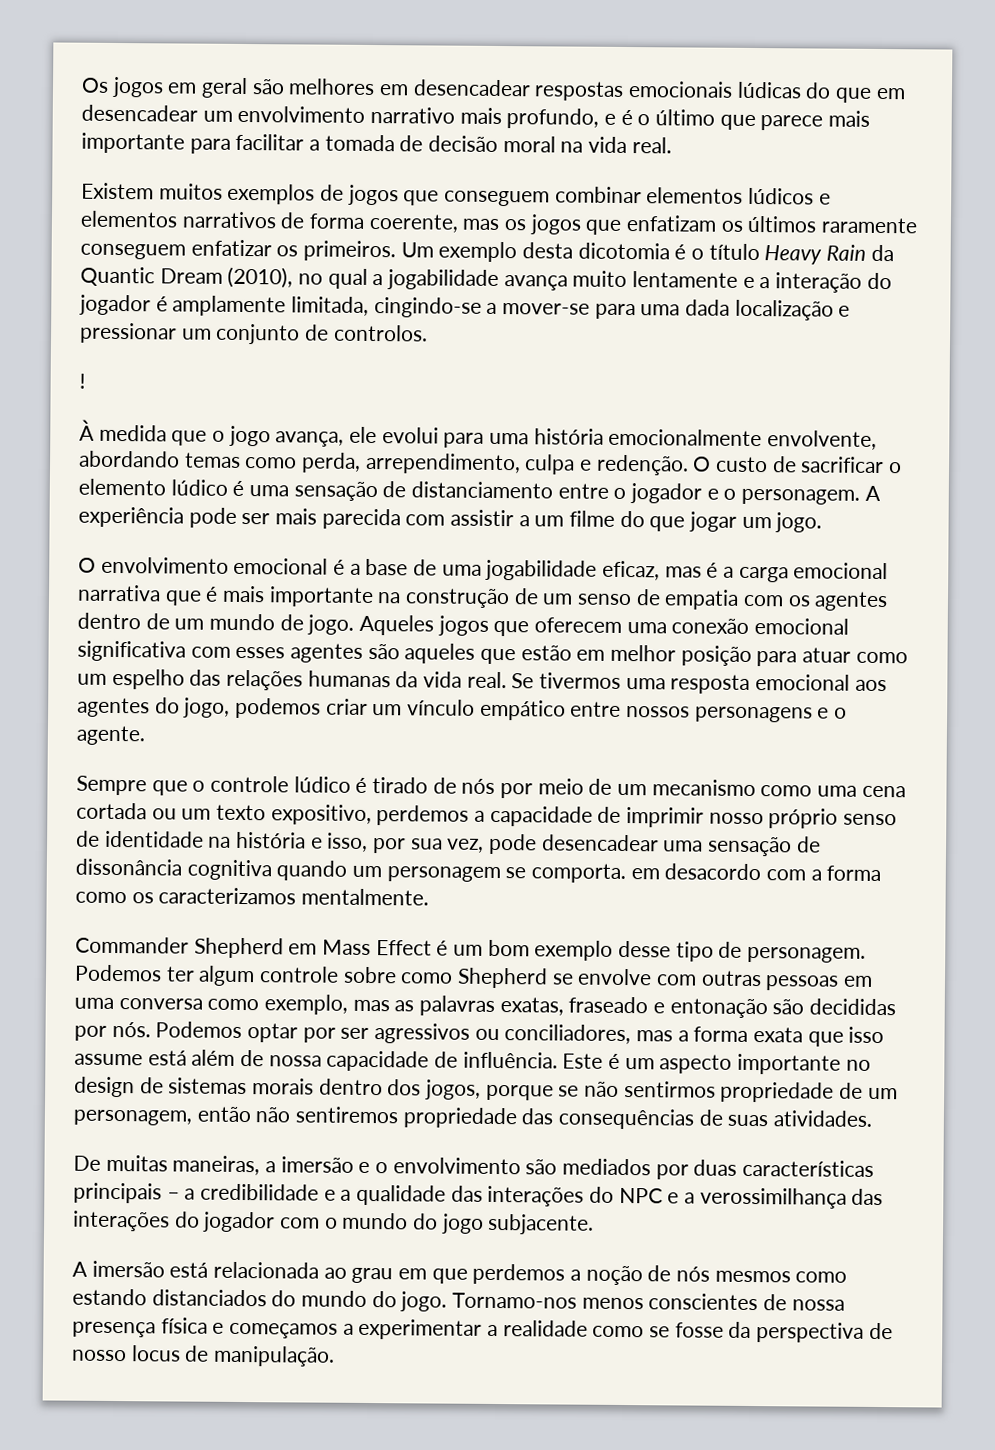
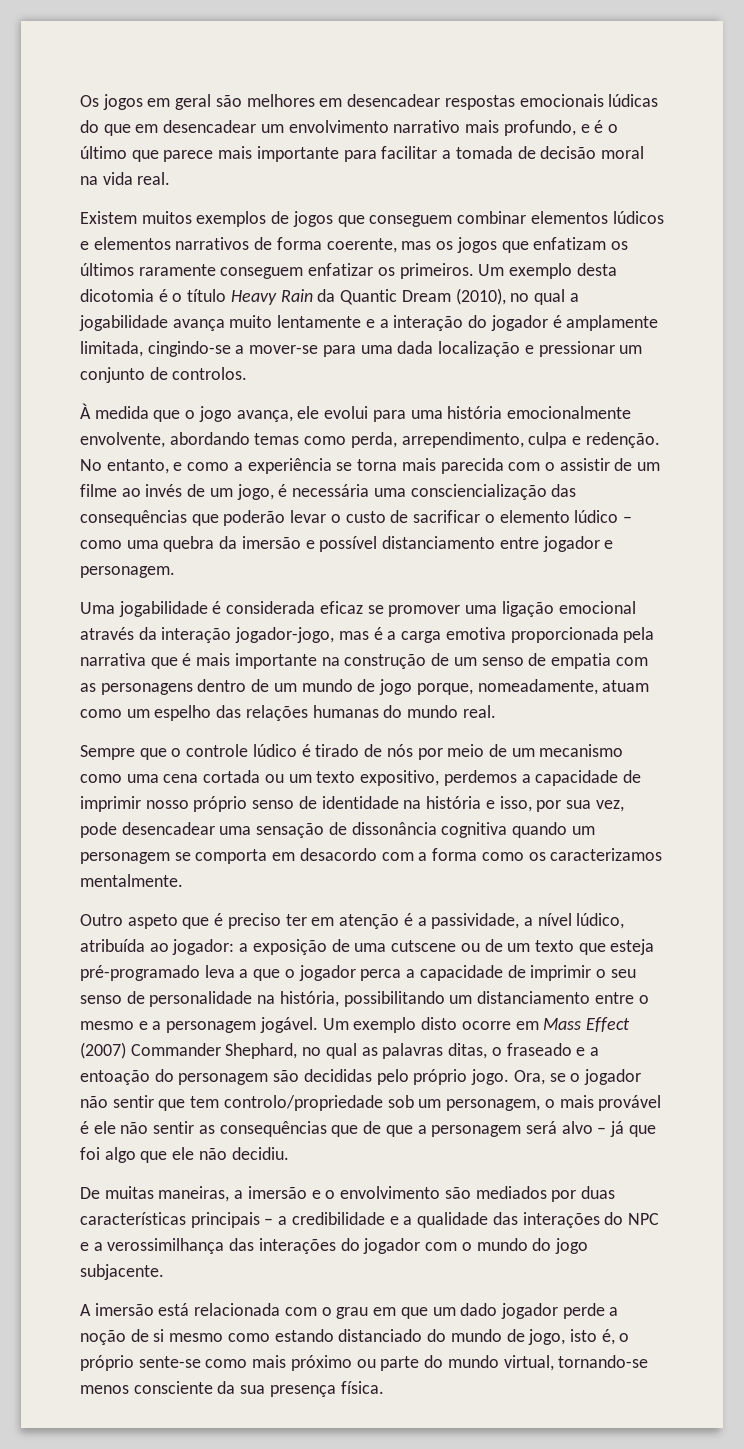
- !
- O custo de sacrificar o elemento lúdico é uma sensação de distanciamento entre o jogador e o personagem. A experiência pode ser mais parecida com assistir a um filme do que jogar um jogo.
- O envolvimento emocional é a base de uma jogabilidade eficaz, mas é a carga emocional narrativa que é mais importante na construção de um senso de empatia com os agentes dentro de um mundo de jogo. Aqueles jogos que oferecem uma conexão emocional significativa com esses agentes são aqueles que estão em melhor posição para atuar como um espelho das relações humanas da vida real. Se tivermos uma resposta emocional aos agentes do jogo, podemos criar um vínculo empático entre nossos personagens e o agente.
+ No entanto, e como a experiência se torna mais parecida com o assistir de um filme ao invés de um jogo, é necessária uma consciencialização das consequências que poderão levar o custo de sacrificar o elemento lúdico – como uma quebra da imersão e possível distanciamento entre jogador e personagem.
+ Uma jogabilidade é considerada eficaz se promover uma ligação emocional através da interação jogador-jogo, mas é a carga emotiva proporcionada pela narrativa que é mais importante na construção de um senso de empatia com as personagens dentro de um mundo de jogo porque, nomeadamente, atuam como um espelho das relações humanas do mundo real.
- Sempre que o controle lúdico é tirado de nós por meio de um mecanismo como uma cena cortada ou um texto expositivo, perdemos a capacidade de imprimir nosso próprio senso de identidade na história e isso, por sua vez, pode desencadear uma sensação de dissonância cognitiva quando um personagem se comporta. em desacordo com a forma como os caracterizamos mentalmente.
+ Sempre que o controle lúdico é tirado de nós por meio de um mecanismo como uma cena cortada ou um texto expositivo, perdemos a capacidade de imprimir nosso próprio senso de identidade na história e isso, por sua vez, pode desencadear uma sensação de dissonância cognitiva quando um personagem se comporta em desacordo com a forma como os caracterizamos mentalmente.
- Commander Shepherd em Mass Effect é um bom exemplo desse tipo de personagem. Podemos ter algum controle sobre como Shepherd se envolve com outras pessoas em uma conversa como exemplo, mas as palavras exatas, fraseado e entonação são decididas por nós. Podemos optar por ser agressivos ou conciliadores, mas a forma exata que isso assume está além de nossa capacidade de influência. Este é um aspecto importante no design de sistemas morais dentro dos jogos, porque se não sentirmos propriedade de um personagem, então não sentiremos propriedade das consequências de suas atividades.
+ Outro aspeto que é preciso ter em atenção é a passividade, a nível lúdico, atribuída ao jogador: a exposição de uma cutscene ou de um texto que esteja pré-programado leva a que o jogador perca a capacidade de imprimir o seu senso de personalidade na história, possibilitando um distanciamento entre o mesmo e a personagem jogável. Um exemplo disto ocorre em Mass Effect (2007) Commander Shephard, no qual as palavras ditas, o fraseado e a entoação do personagem são decididas pelo próprio jogo. Ora, se o jogador não sentir que tem controlo/propriedade sob um personagem, o mais provável é ele não sentir as consequências que de que a personagem será alvo – já que foi algo que ele não decidiu.
- A imersão está relacionada ao grau em que perdemos a noção de nós mesmos como estando distanciados do mundo do jogo. Tornamo-nos menos conscientes de nossa presença física e começamos a experimentar a realidade como se fosse da perspectiva de nosso locus de manipulação.
+ A imersão está relacionada com o grau em que um dado jogador perde a noção de si mesmo como estando distanciado do mundo de jogo, isto é, o próprio sente-se como mais próximo ou parte do mundo virtual, tornando-se menos consciente da sua presença física.

